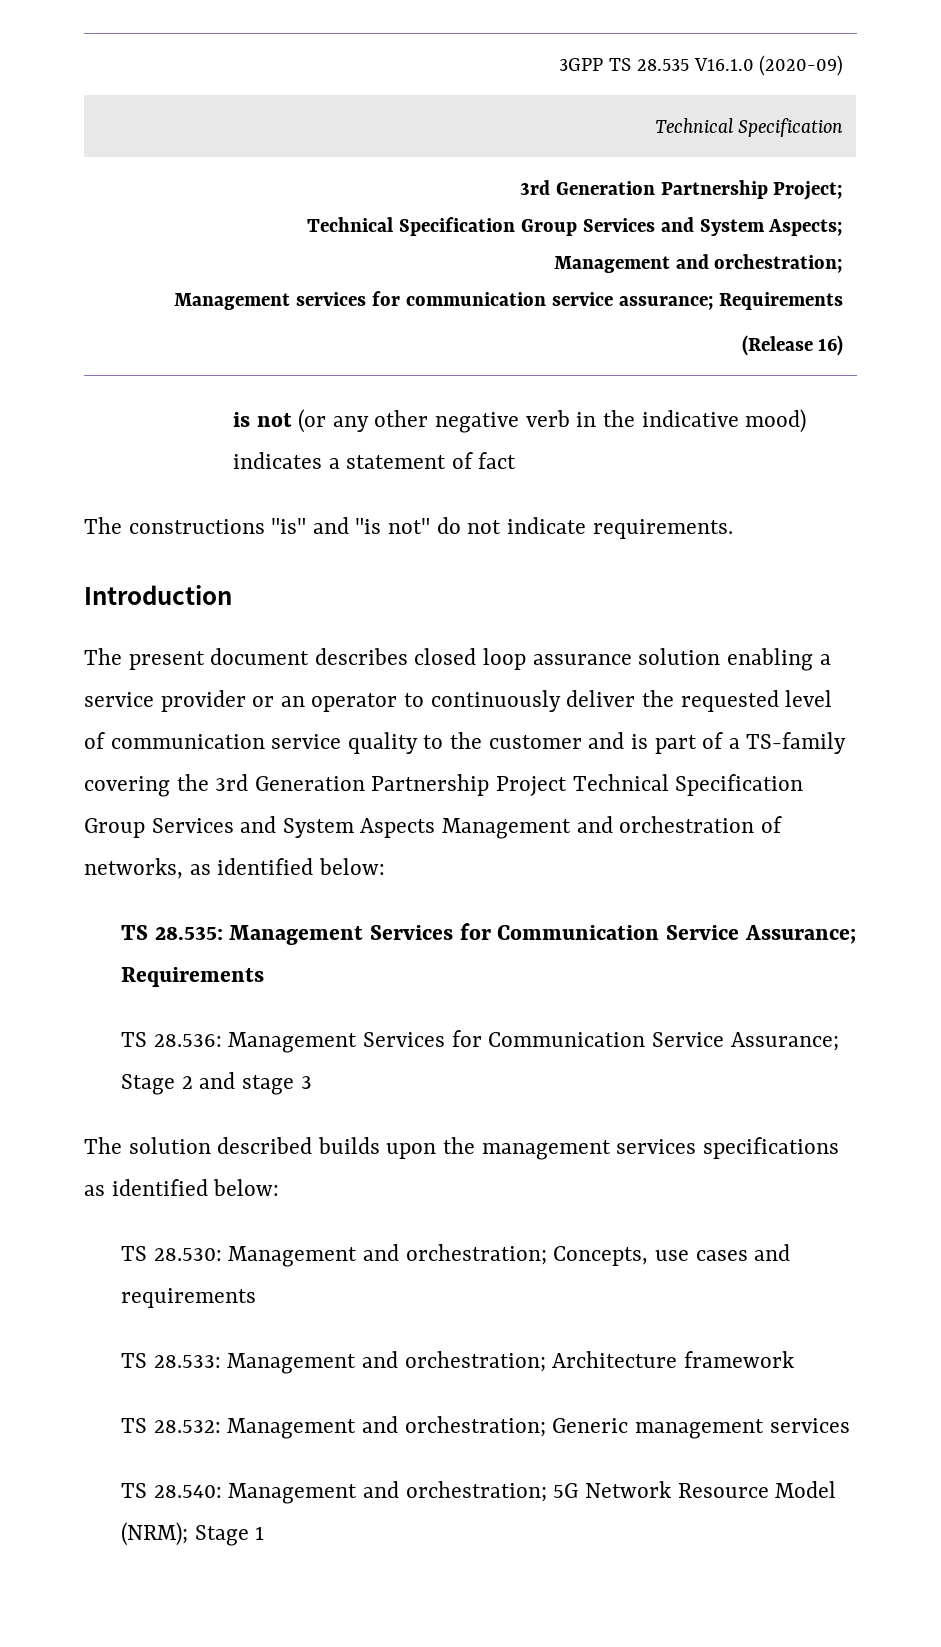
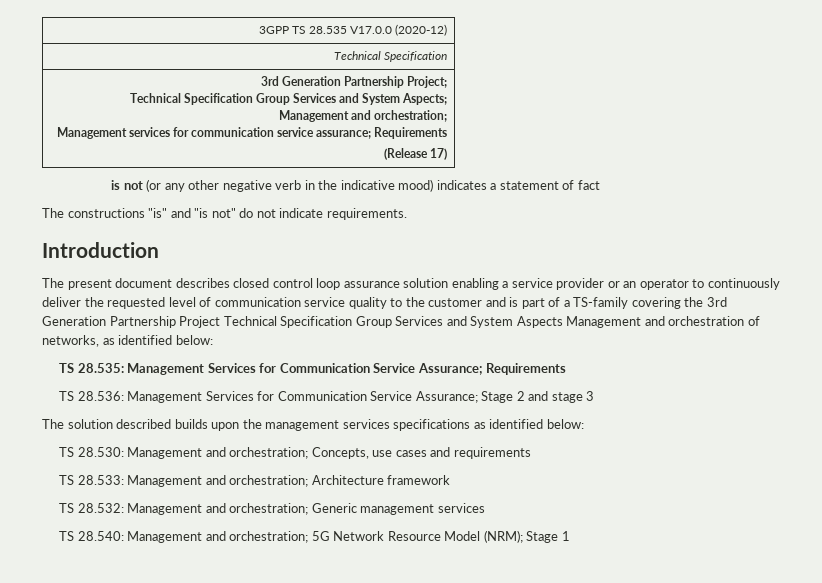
- 3GPP TS 28.535 V16.1.0 (2020-09)
+ 3GPP TS 28.535 V17.0.0 (2020-12)
  3rd Generation Partnership Project;
  Technical Specification Group Services and System Aspects;
  Management and orchestration;
  Management services for communication service assurance; Requirements
- (Release 16)
+ (Release 17)
- The present document describes closed loop assurance solution enabling a service provider or an operator to continuously deliver the requested level of communication service quality to the customer and is part of a TS-family covering the 3rd Generation Partnership Project Technical Specification Group Services and System Aspects Management and orchestration of networks, as identified below:
+ The present document describes closed control loop assurance solution enabling a service provider or an operator to continuously deliver the requested level of communication service quality to the customer and is part of a TS-family covering the 3rd Generation Partnership Project Technical Specification Group Services and System Aspects Management and orchestration of networks, as identified below:

